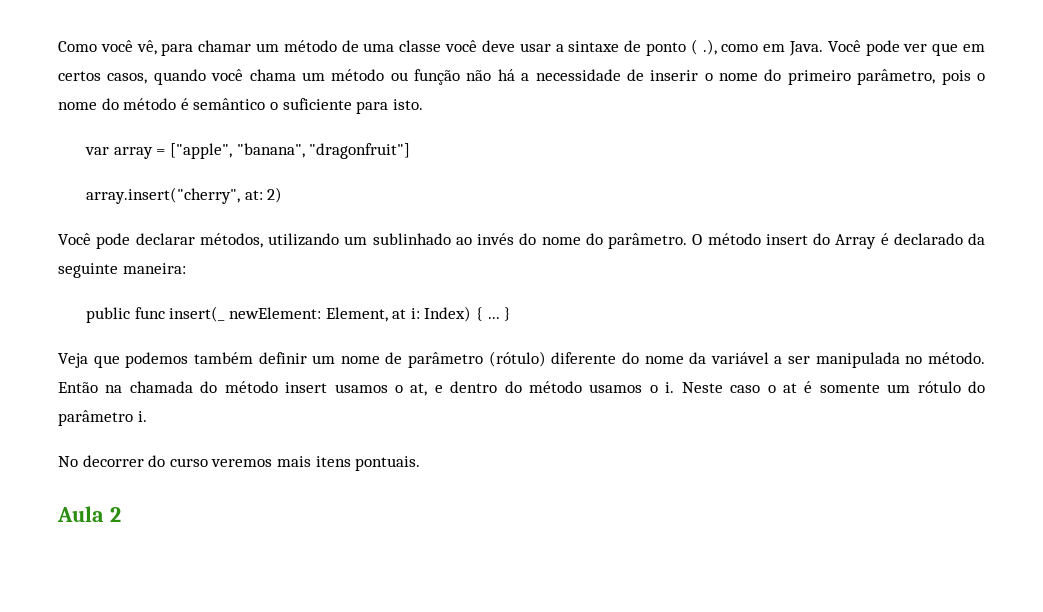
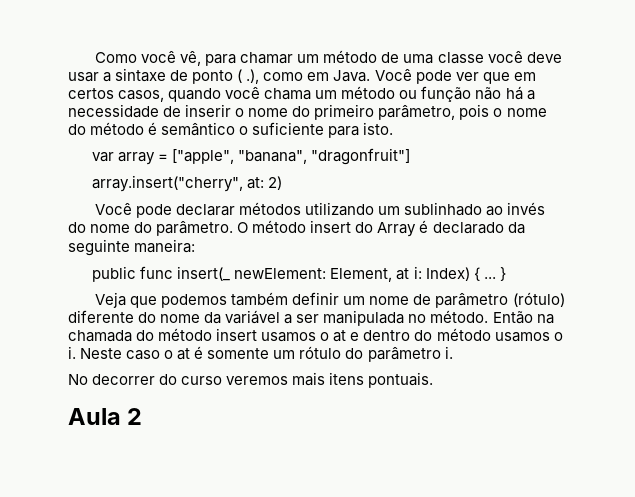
- Você pode declarar métodos, utilizando um sublinhado ao invés do nome do parâmetro.
+ Você pode declarar métodos utilizando um sublinhado ao invés do nome do parâmetro.
- Então na chamada do método insert usamos o at, e dentro do método usamos o i.
+ Então na chamada do método insert usamos o at e dentro do método usamos o i.

